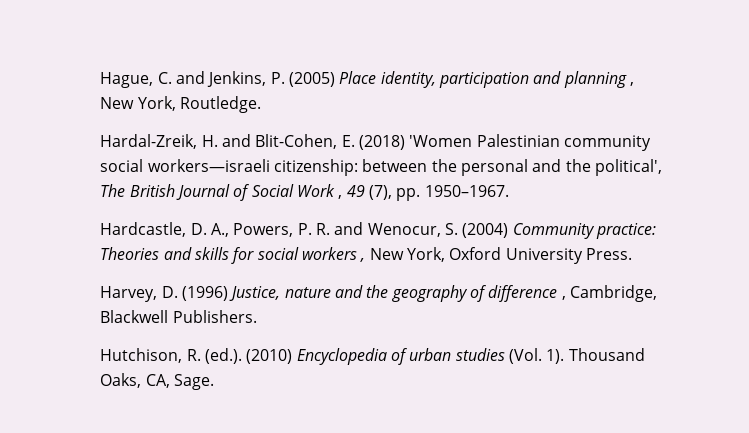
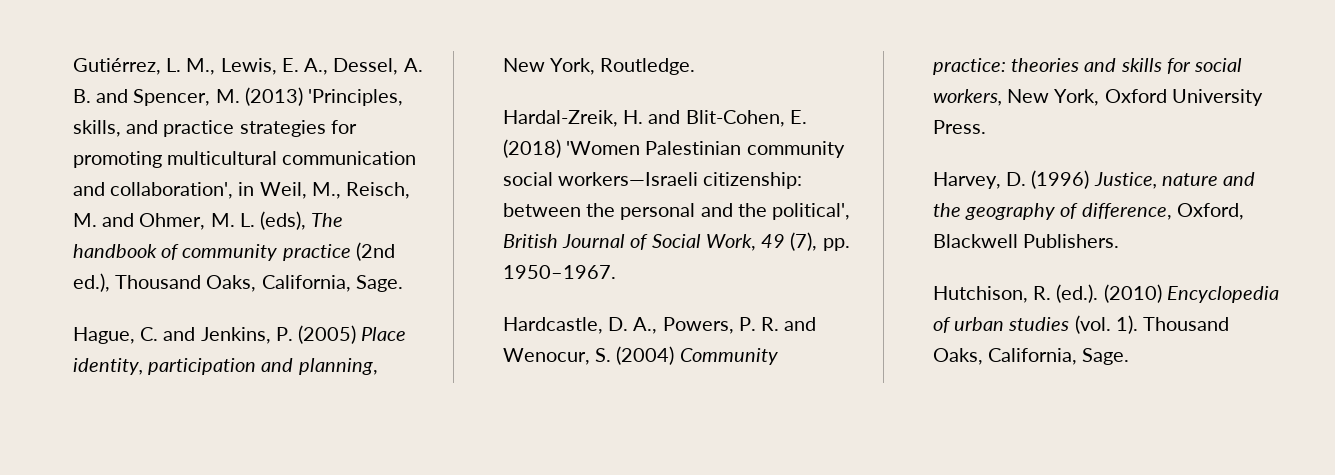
+ Gutiérrez, L. M., Lewis, E. A., Dessel, A. B. and Spencer, M. (2013) 'Principles, skills, and practice strategies for promoting multicultural communication and collaboration', in Weil, M., Reisch, M. and Ohmer, M. L. (eds), The handbook of community practice (2nd ed.), Thousand Oaks, California, Sage.
- Hague, C. and Jenkins, P. (2005) Place identity, participation and planning , New York, Routledge.
+ Hague, C. and Jenkins, P. (2005) Place identity, participation and planning, New York, Routledge.
- Hardal-Zreik, H. and Blit-Cohen, E. (2018) 'Women Palestinian community social workers—israeli citizenship: between the personal and the political', The British Journal of Social Work , 49 (7), pp. 1950–1967.
+ Hardal-Zreik, H. and Blit-Cohen, E. (2018) 'Women Palestinian community social workers—Israeli citizenship: between the personal and the political', British Journal of Social Work, 49 (7), pp. 1950–1967.
- Hardcastle, D. A., Powers, P. R. and Wenocur, S. (2004) Community practice: Theories and skills for social workers , New York, Oxford University Press.
+ Hardcastle, D. A., Powers, P. R. and Wenocur, S. (2004) Community practice: theories and skills for social workers, New York, Oxford University Press.
- Harvey, D. (1996) Justice, nature and the geography of difference , Cambridge, Blackwell Publishers.
+ Harvey, D. (1996) Justice, nature and the geography of difference, Oxford, Blackwell Publishers.
- Hutchison, R. (ed.). (2010) Encyclopedia of urban studies (Vol. 1). Thousand Oaks, CA, Sage.
+ Hutchison, R. (ed.). (2010) Encyclopedia of urban studies (vol. 1). Thousand Oaks, California, Sage.

